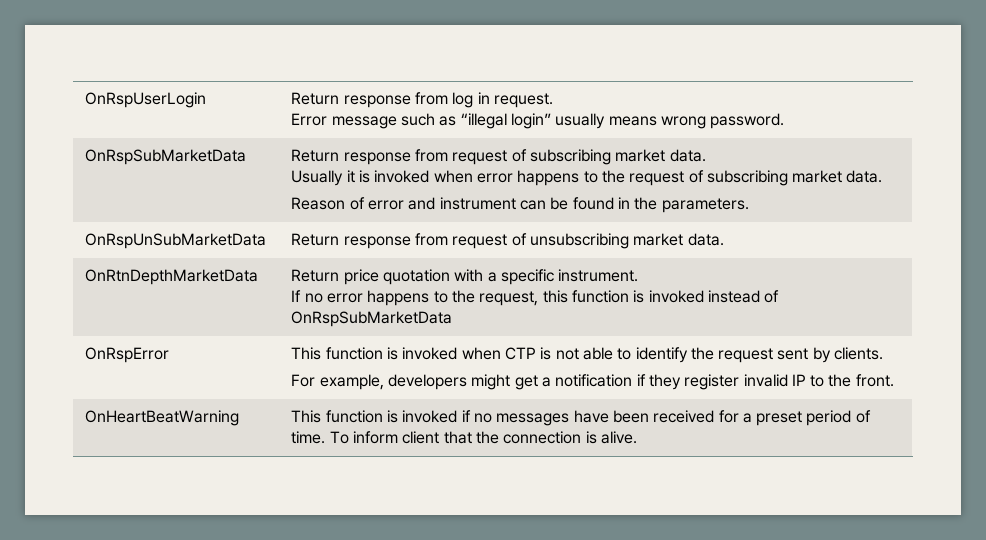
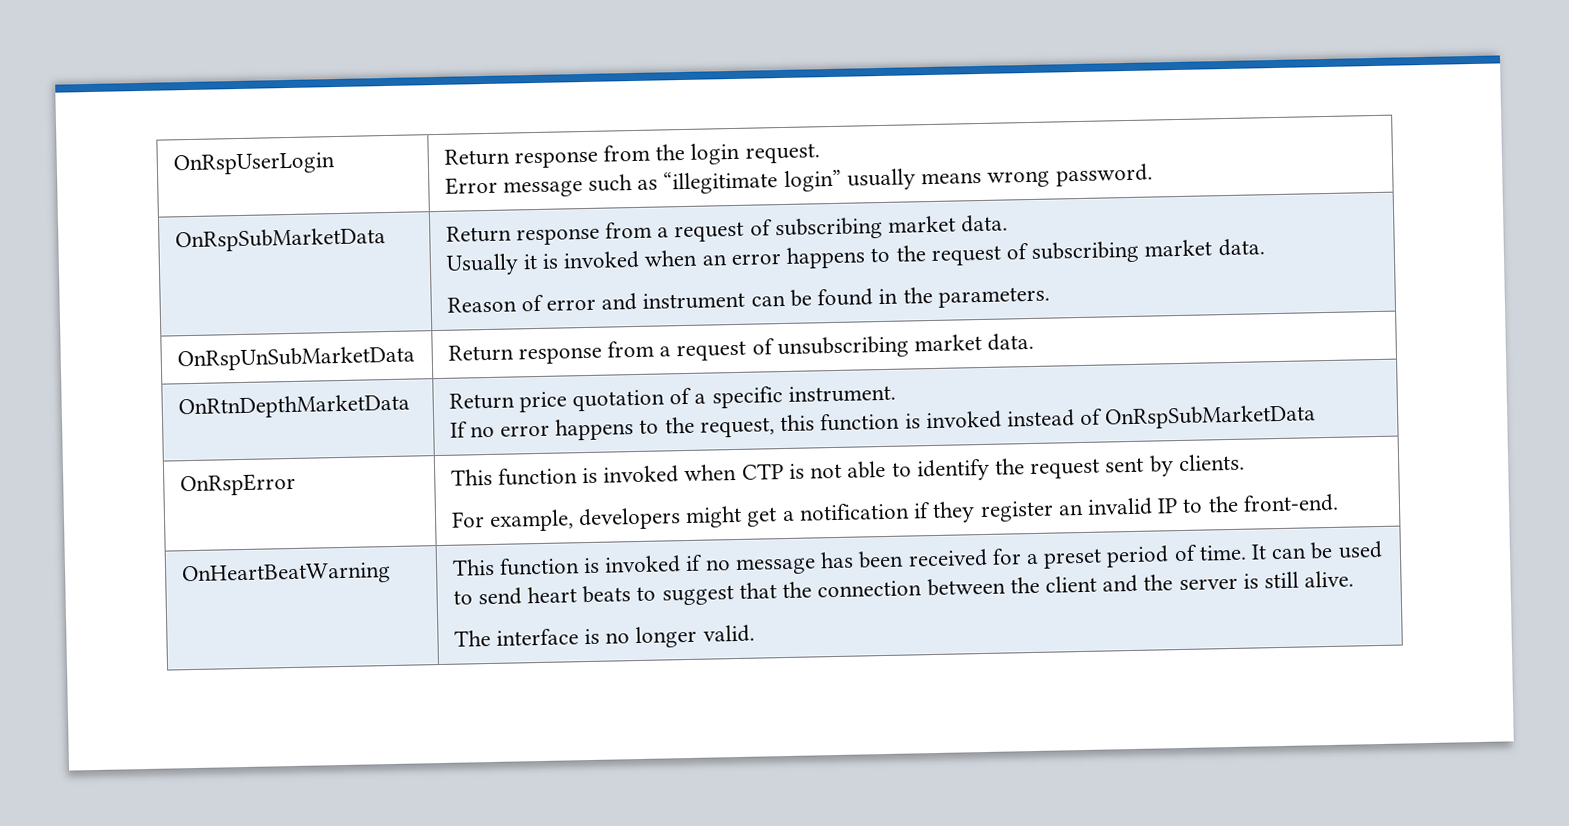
- OnRspUserLogin | Return response from log in request.
- Error message such as “illegal login” usually means wrong password.
+ OnRspUserLogin | Return response from the login request.
+ Error message such as “illegitimate login” usually means wrong password.
- OnRspSubMarketData | Return response from request of subscribing market data.
- Usually it is invoked when error happens to the request of subscribing market data.
+ OnRspSubMarketData | Return response from a request of subscribing market data.
+ Usually it is invoked when an error happens to the request of subscribing market data.
- OnRspUnSubMarketData | Return response from request of unsubscribing market data.
+ OnRspUnSubMarketData | Return response from a request of unsubscribing market data.
- OnRtnDepthMarketData | Return price quotation with a specific instrument.
+ OnRtnDepthMarketData | Return price quotation of a specific instrument.
  OnRspError | This function is invoked when CTP is not able to identify the request sent by clients.
- For example, developers might get a notification if they register invalid IP to the front.
+ For example, developers might get a notification if they register an invalid IP to the front-end.
- This function is invoked if no messages have been received for a preset period of time.
+ This function is invoked if no message has been received for a preset period of time.
- To inform client that the connection is alive.
+ It can be used to send heart beats to suggest that the connection between the client and the server is still alive.
+ The interface is no longer valid.

